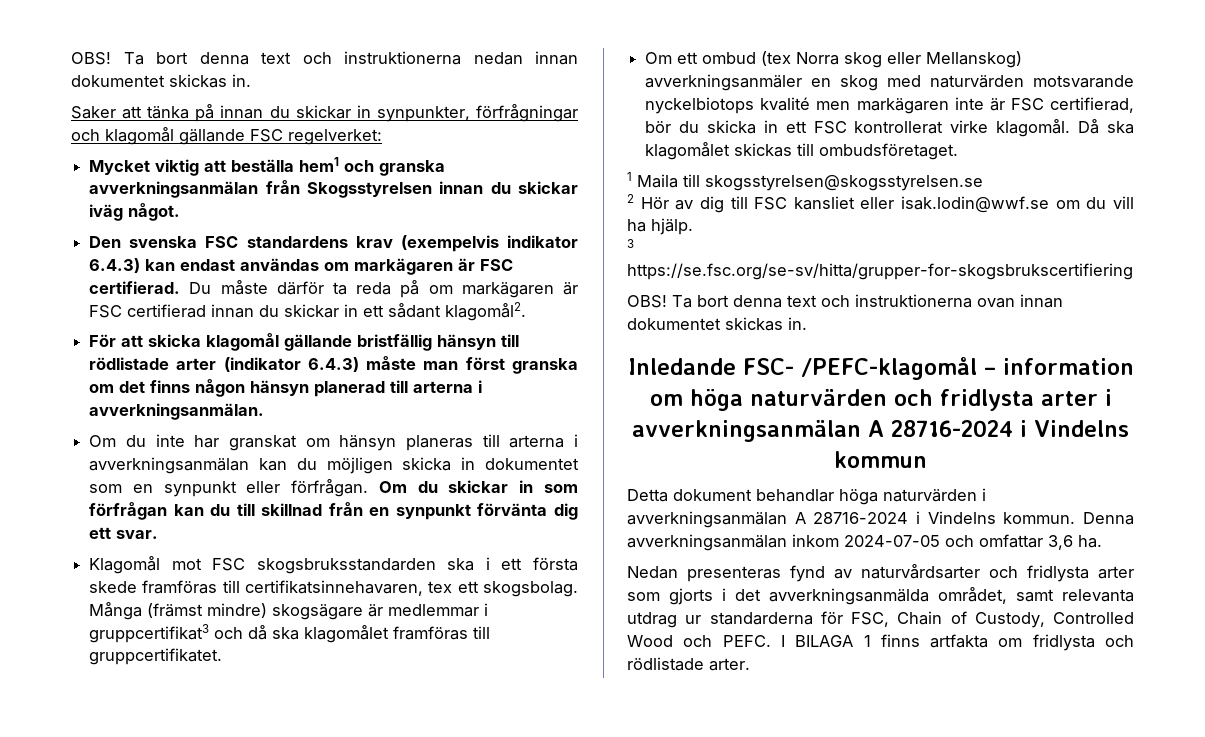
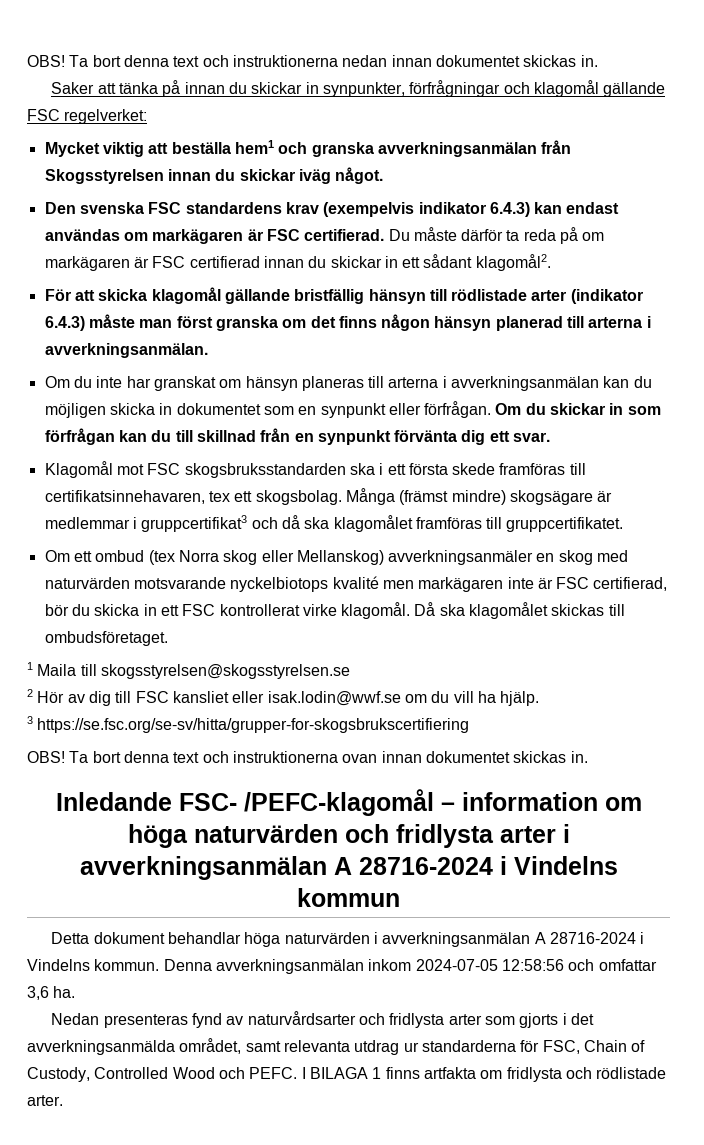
- Denna avverkningsanmälan inkom 2024-07-05 och omfattar 3,6 ha.
+ Denna avverkningsanmälan inkom 2024-07-05 12:58:56 och omfattar 3,6 ha.

